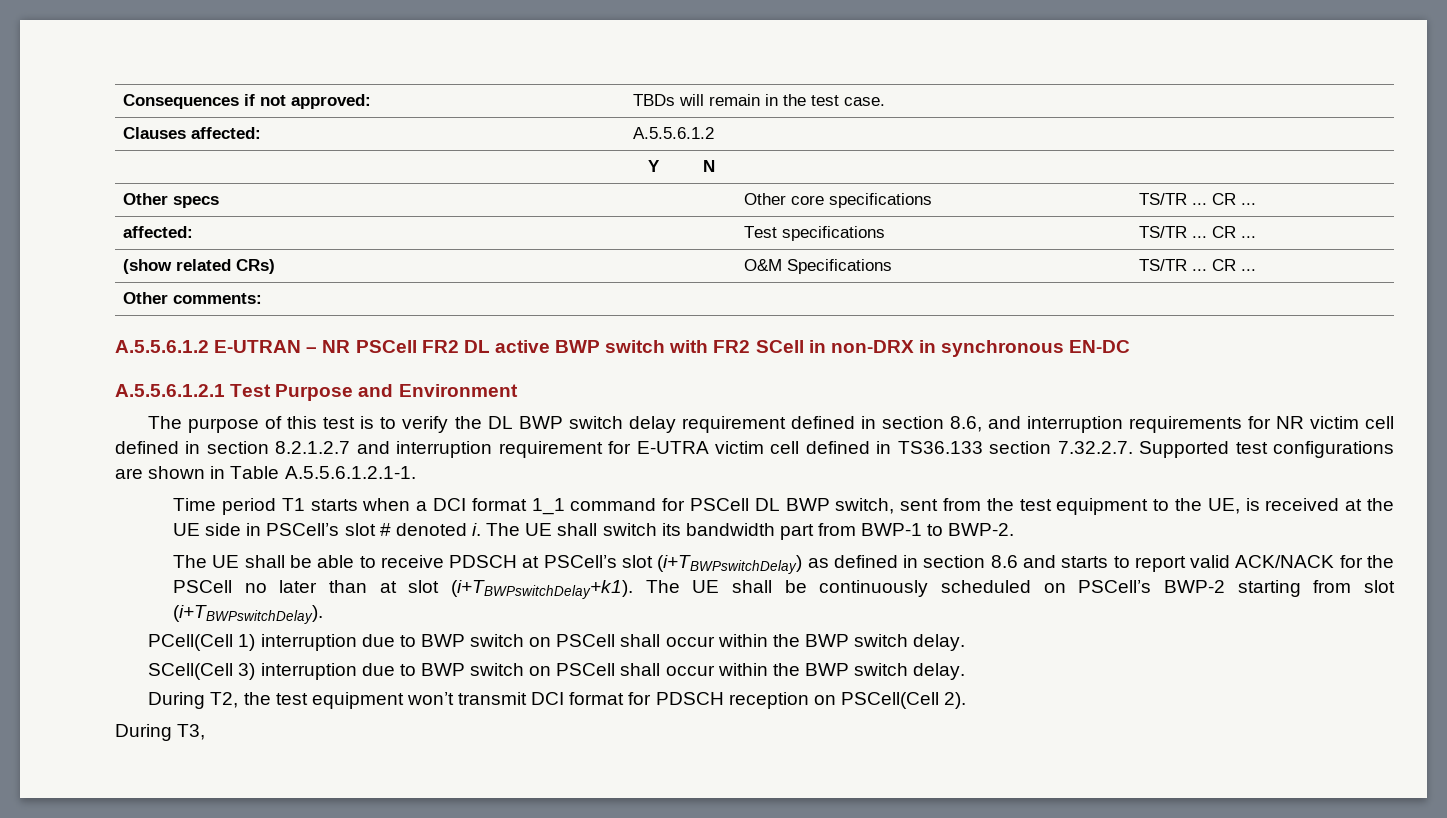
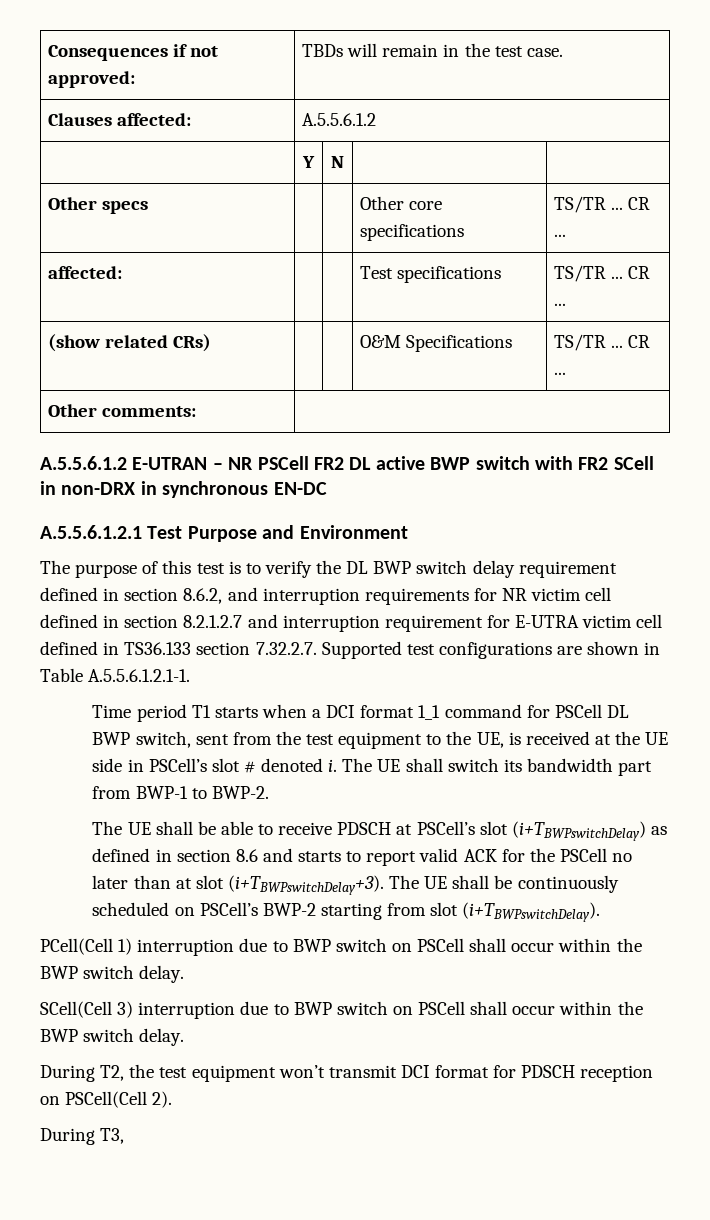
- The purpose of this test is to verify the DL BWP switch delay requirement defined in section 8.6, and interruption requirements for NR victim cell defined in section 8.2.1.2.7 and interruption requirement for E-UTRA victim cell defined in TS36.133 section 7.32.2.7. Supported test configurations are shown in Table A.5.5.6.1.2.1-1.
+ The purpose of this test is to verify the DL BWP switch delay requirement defined in section 8.6.2, and interruption requirements for NR victim cell defined in section 8.2.1.2.7 and interruption requirement for E-UTRA victim cell defined in TS36.133 section 7.32.2.7. Supported test configurations are shown in Table A.5.5.6.1.2.1-1.
- The UE shall be able to receive PDSCH at PSCell’s slot (i+TBWPswitchDelay) as defined in section 8.6 and starts to report valid ACK/NACK for the PSCell no later than at slot (i+TBWPswitchDelay+k1).
+ The UE shall be able to receive PDSCH at PSCell’s slot (i+TBWPswitchDelay) as defined in section 8.6 and starts to report valid ACK for the PSCell no later than at slot (i+TBWPswitchDelay+3).

